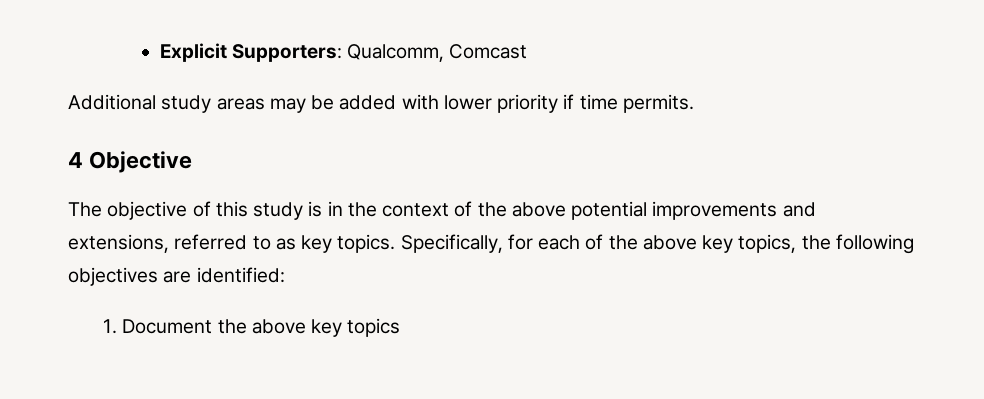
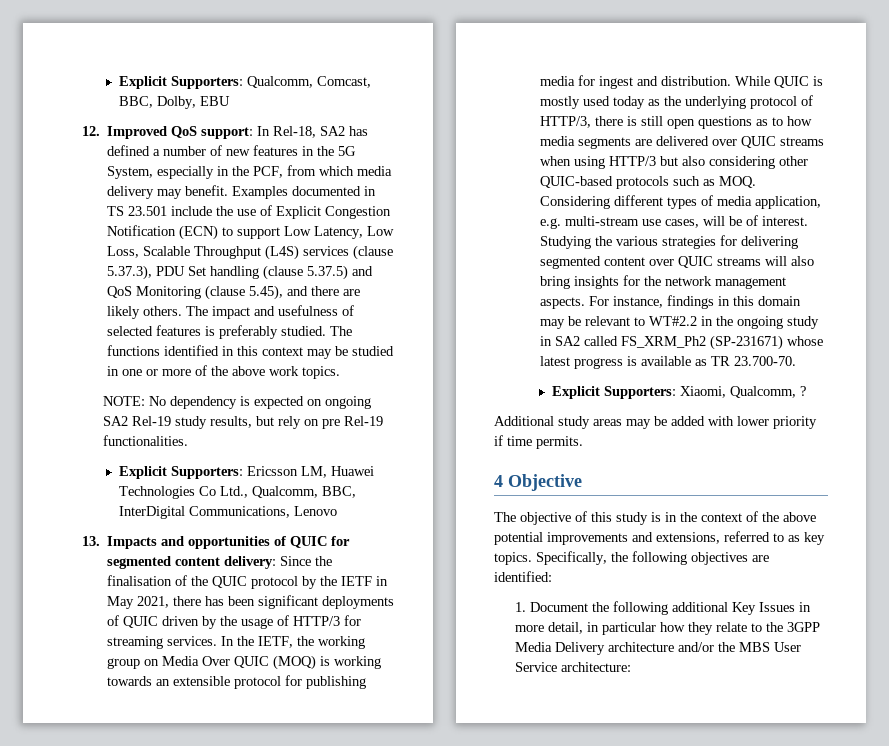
- Explicit Supporters: Qualcomm, Comcast
+ Explicit Supporters: Qualcomm, Comcast, BBC, Dolby, EBU
+ 12. Improved QoS support: In Rel-18, SA2 has defined a number of new features in the 5G System, especially in the PCF, from which media delivery may benefit. Examples documented in TS 23.501 include the use of Explicit Congestion Notification (ECN) to support Low Latency, Low Loss, Scalable Throughput (L4S) services (clause 5.37.3), PDU Set handling (clause 5.37.5) and QoS Monitoring (clause 5.45), and there are likely others. The impact and usefulness of selected features is preferably studied. The functions identified in this context may be studied in one or more of the above work topics.
+ NOTE: No dependency is expected on ongoing SA2 Rel-19 study results, but rely on pre Rel-19 functionalities.
+ Explicit Supporters: Ericsson LM, Huawei Technologies Co Ltd., Qualcomm, BBC, InterDigital Communications, Lenovo
+ 13. Impacts and opportunities of QUIC for segmented content delivery: Since the finalisation of the QUIC protocol by the IETF in May 2021, there has been significant deployments of QUIC driven by the usage of HTTP/3 for streaming services. In the IETF, the working group on Media Over QUIC (MOQ) is working towards an extensible protocol for publishing media for ingest and distribution. While QUIC is mostly used today as the underlying protocol of HTTP/3, there is still open questions as to how media segments are delivered over QUIC streams when using HTTP/3 but also considering other QUIC-based protocols such as MOQ. Considering different types of media application, e.g. multi-stream use cases, will be of interest. Studying the various strategies for delivering segmented content over QUIC streams will also bring insights for the network management aspects. For instance, findings in this domain may be relevant to WT#2.2 in the ongoing study in SA2 called FS_XRM_Ph2 (SP-231671) whose latest progress is available as TR 23.700-70.
+ Explicit Supporters: Xiaomi, Qualcomm, ?
- Specifically, for each of the above key topics, the following objectives are identified:
+ Specifically, the following objectives are identified:
- 1. Document the above key topics
+ 1. Document the following additional Key Issues in more detail, in particular how they relate to the 3GPP Media Delivery architecture and/or the MBS User Service architecture:

